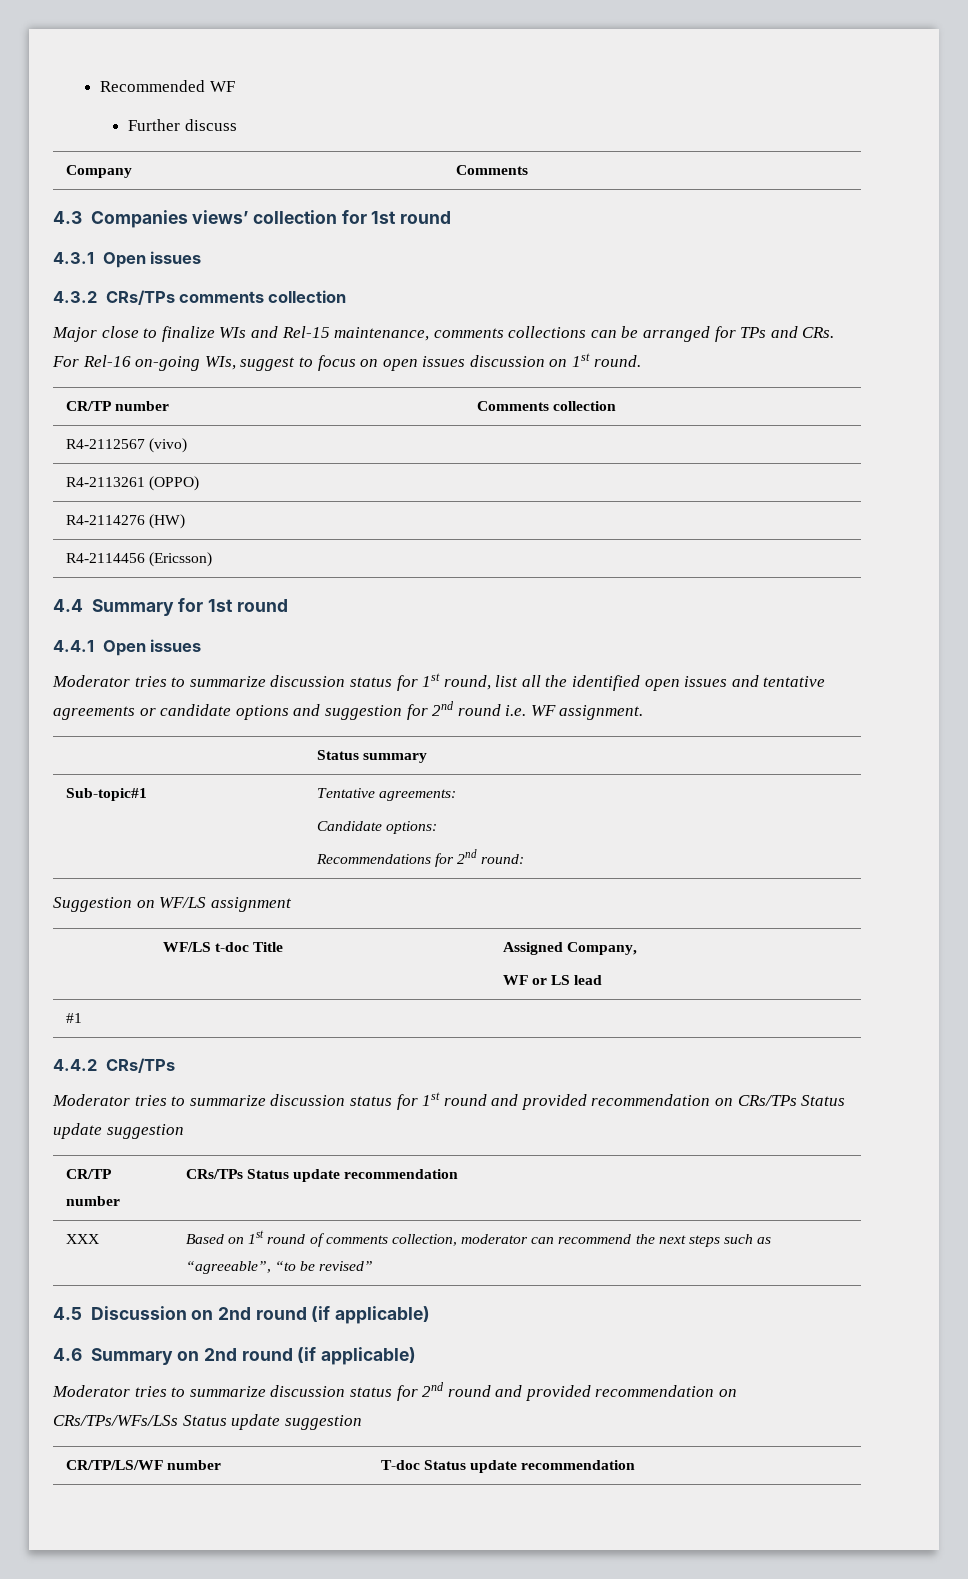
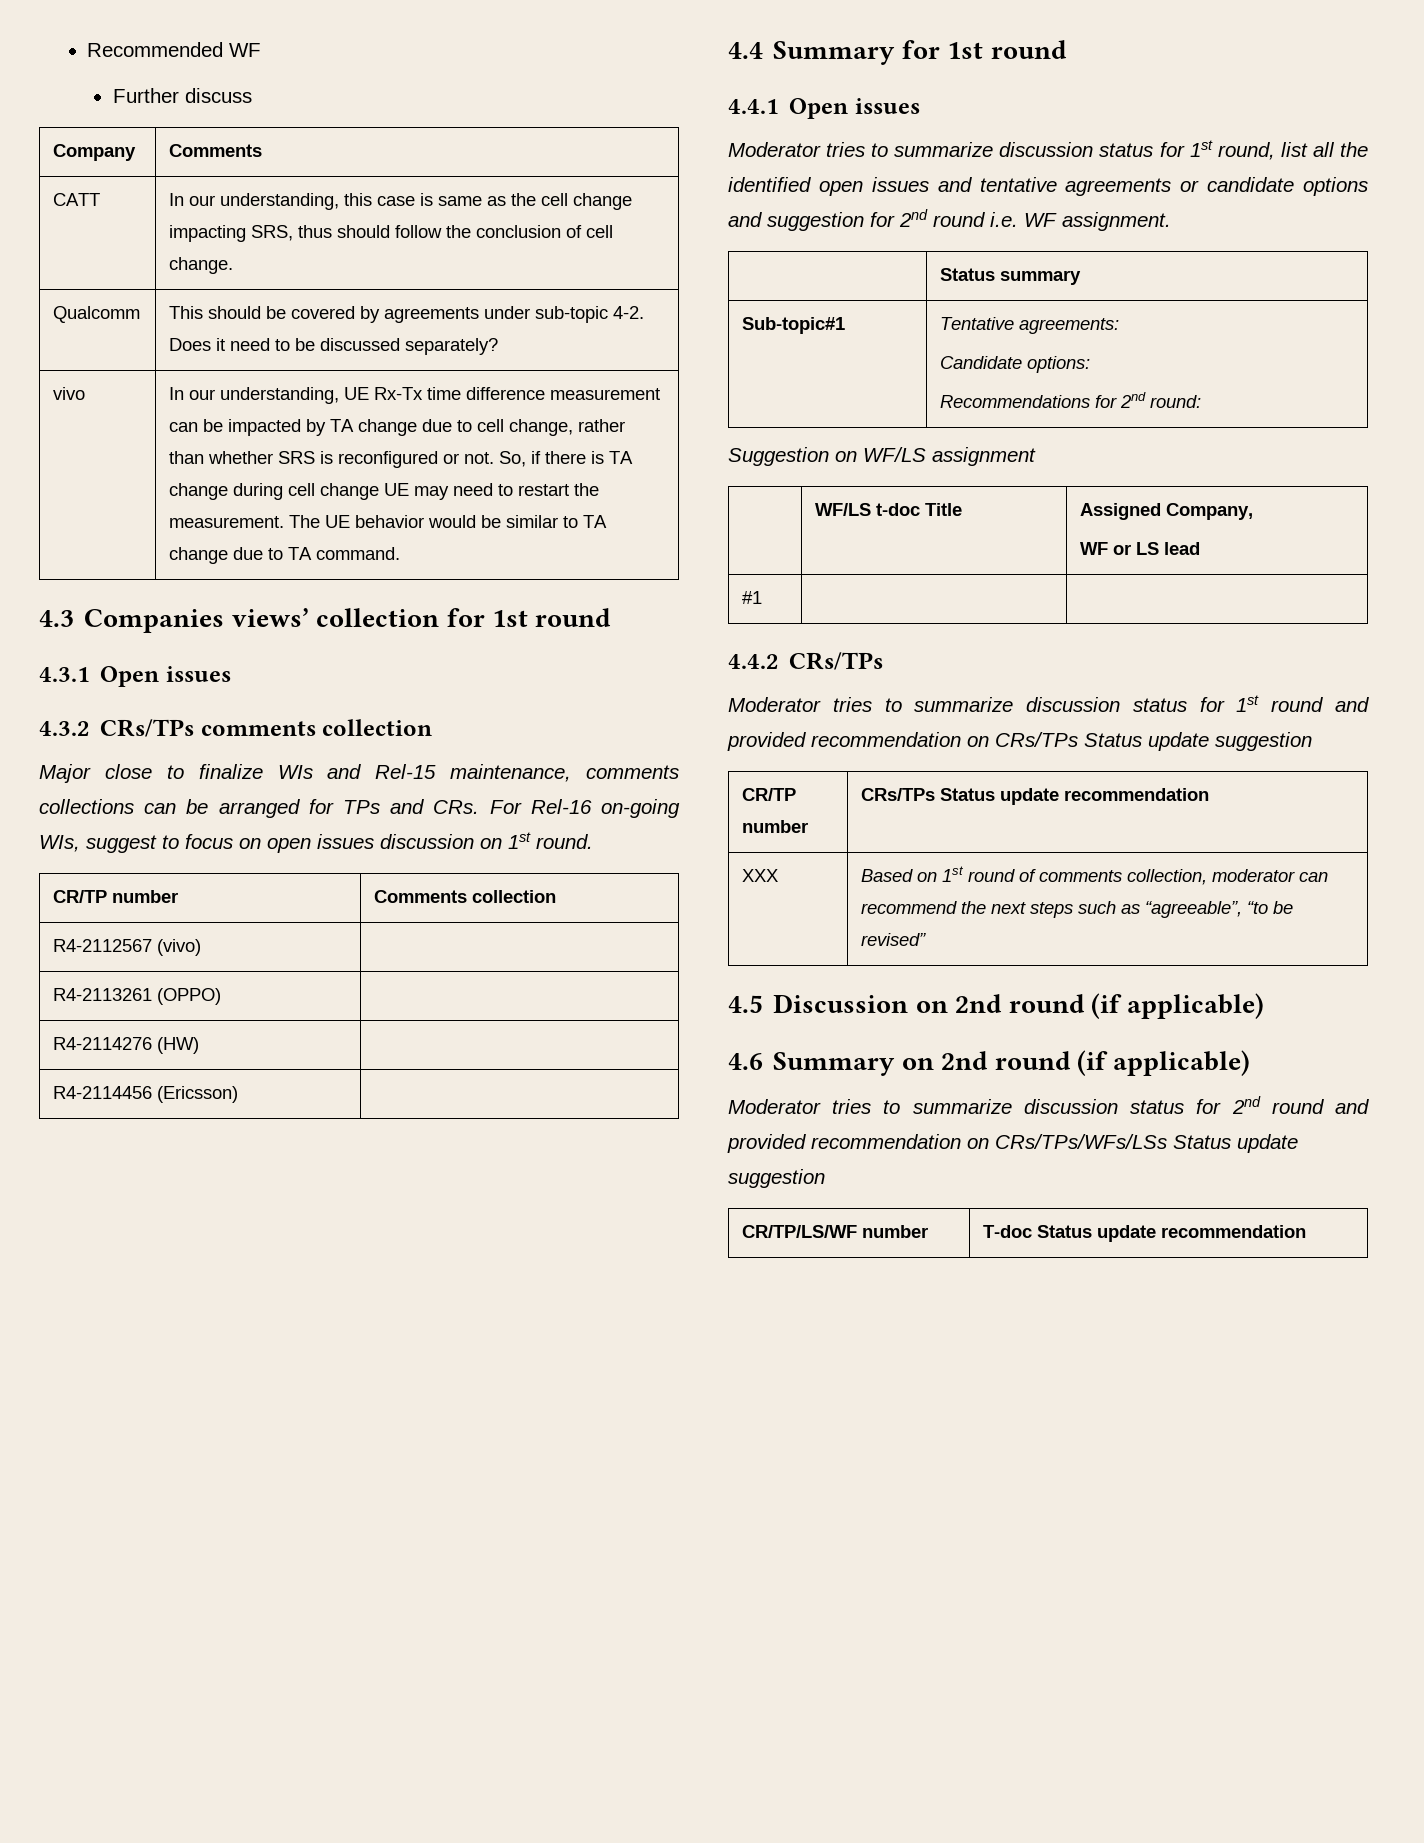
+ CATT | In our understanding, this case is same as the cell change impacting SRS, thus should follow the conclusion of cell change.
+ Qualcomm | This should be covered by agreements under sub-topic 4-2. Does it need to be discussed separately?
+ vivo | In our understanding, UE Rx-Tx time difference measurement can be impacted by TA change due to cell change, rather than whether SRS is reconfigured or not. So, if there is TA change during cell change UE may need to restart the measurement. The UE behavior would be similar to TA change due to TA command.

